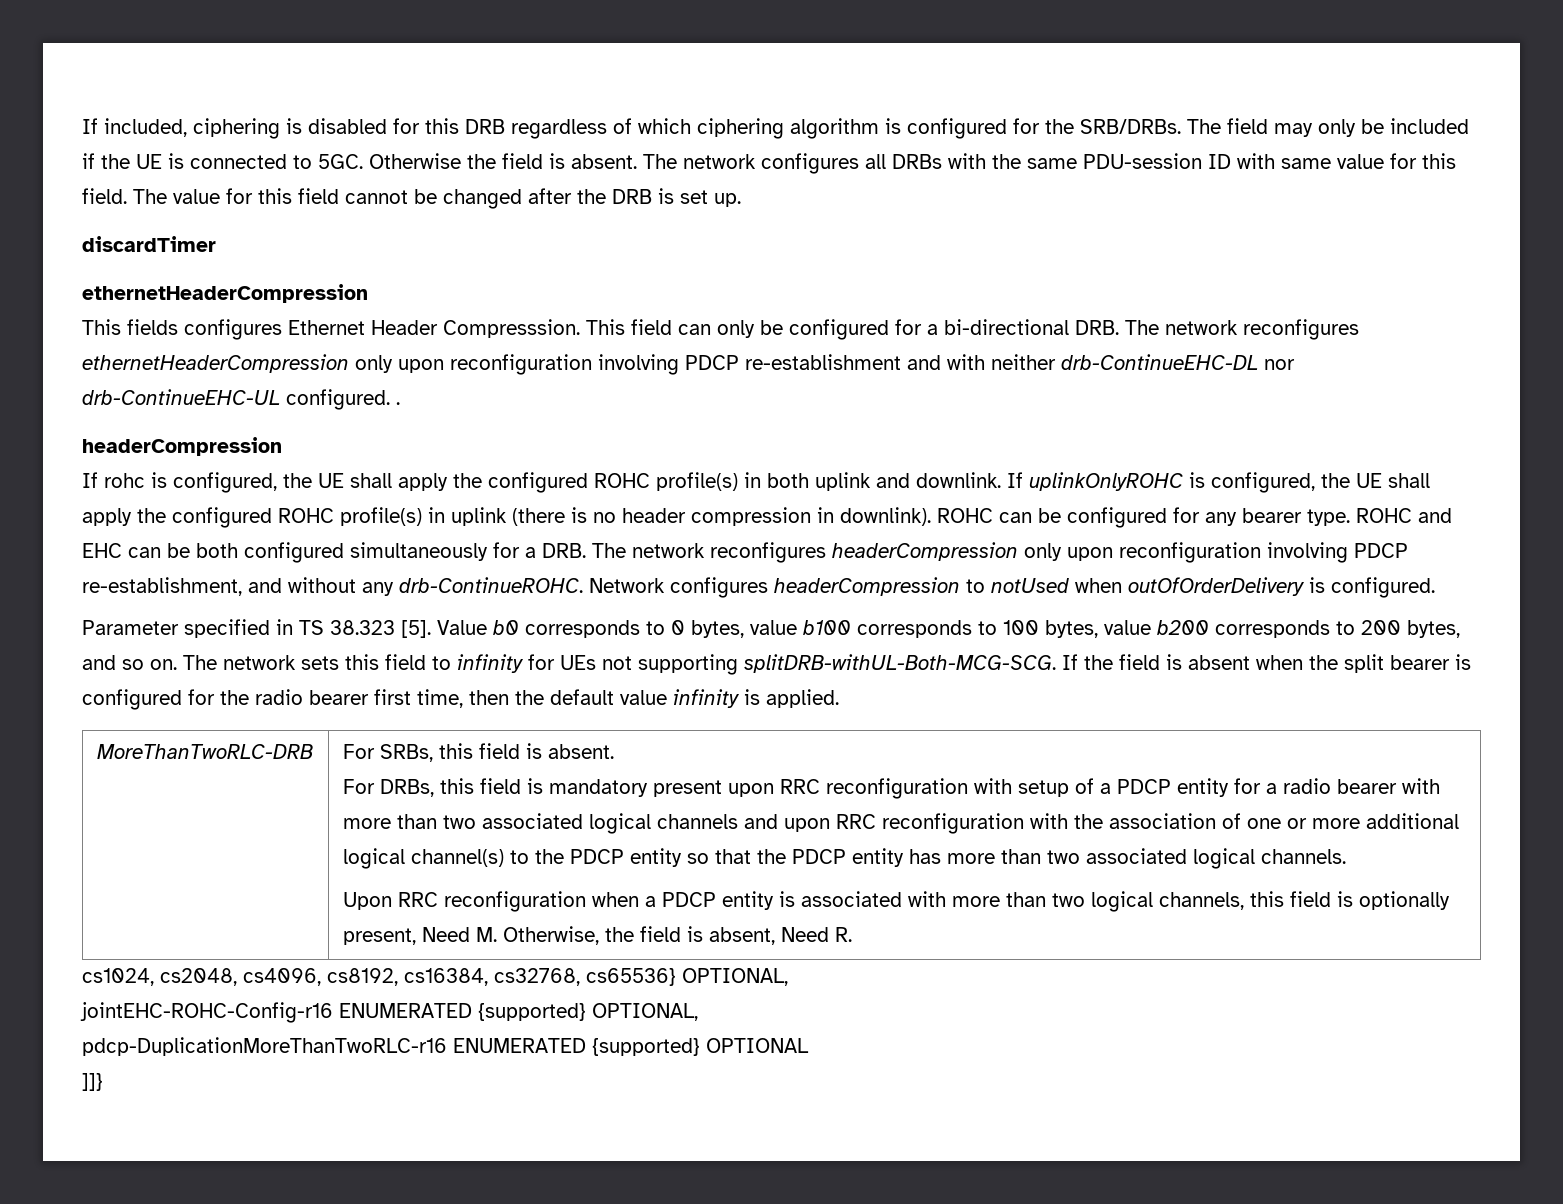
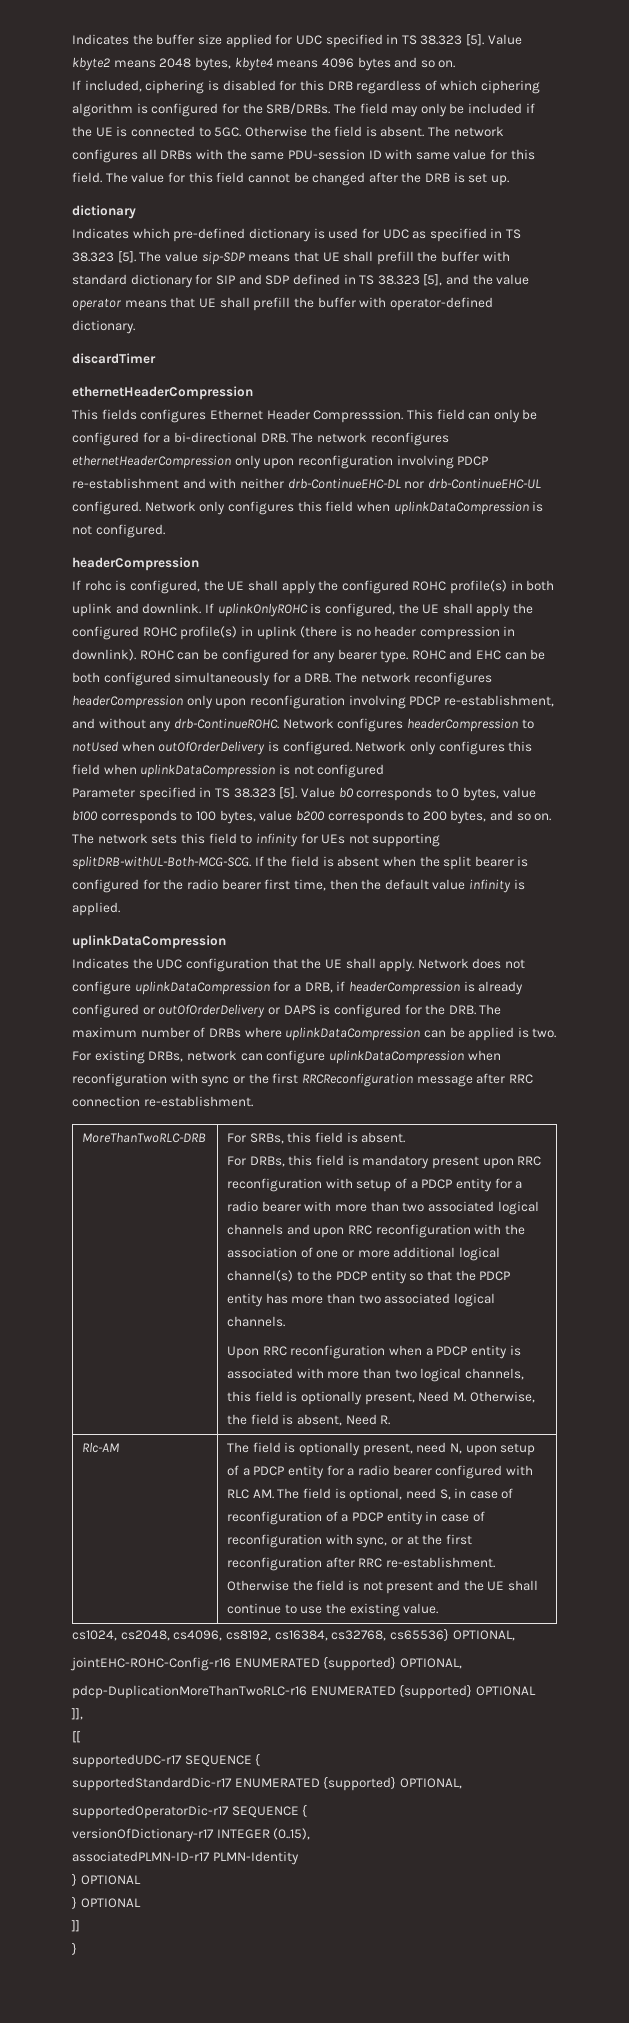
+ Indicates the buffer size applied for UDC specified in TS 38.323 [5]. Value kbyte2 means 2048 bytes, kbyte4 means 4096 bytes and so on.
  The value for this field cannot be changed after the DRB is set up.
+ dictionary
+ Indicates which pre-defined dictionary is used for UDC as specified in TS 38.323 [5]. The value sip-SDP means that UE shall prefill the buffer with standard dictionary for SIP and SDP defined in TS 38.323 [5], and the value operator means that UE shall prefill the buffer with operator-defined dictionary.
- This field can only be configured for a bi-directional DRB. The network reconfigures ethernetHeaderCompression only upon reconfiguration involving PDCP re-establishment and with neither drb-ContinueEHC-DL nor drb-ContinueEHC-UL configured. .
+ This field can only be configured for a bi-directional DRB. The network reconfigures ethernetHeaderCompression only upon reconfiguration involving PDCP re-establishment and with neither drb-ContinueEHC-DL nor drb-ContinueEHC-UL configured. Network only configures this field when uplinkDataCompression is not configured.
+ Network only configures this field when uplinkDataCompression is not configured
  If the field is absent when the split bearer is configured for the radio bearer first time, then the default value infinity is applied.
+ uplinkDataCompression
+ Indicates the UDC configuration that the UE shall apply. Network does not configure uplinkDataCompression for a DRB, if headerCompression is already configured or outOfOrderDelivery or DAPS is configured for the DRB. The maximum number of DRBs where uplinkDataCompression can be applied is two. For existing DRBs, network can configure uplinkDataCompression when reconfiguration with sync or the first RRCReconfiguration message after RRC connection re-establishment.
+ Rlc-AM | The field is optionally present, need N, upon setup of a PDCP entity for a radio bearer configured with RLC AM. The field is optional, need S, in case of reconfiguration of a PDCP entity in case of reconfiguration with sync, or at the first reconfiguration after RRC re-establishment. Otherwise the field is not present and the UE shall continue to use the existing value.
- ]]}
+ ]],
+ [[
+ supportedUDC-r17 SEQUENCE {
+ supportedStandardDic-r17 ENUMERATED {supported} OPTIONAL,
+ supportedOperatorDic-r17 SEQUENCE {
+ versionOfDictionary-r17 INTEGER (0..15),
+ associatedPLMN-ID-r17 PLMN-Identity
+ } OPTIONAL
+ } OPTIONAL
+ ]]
+ }

